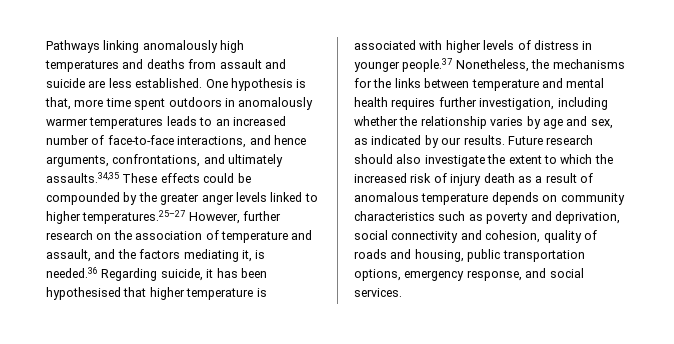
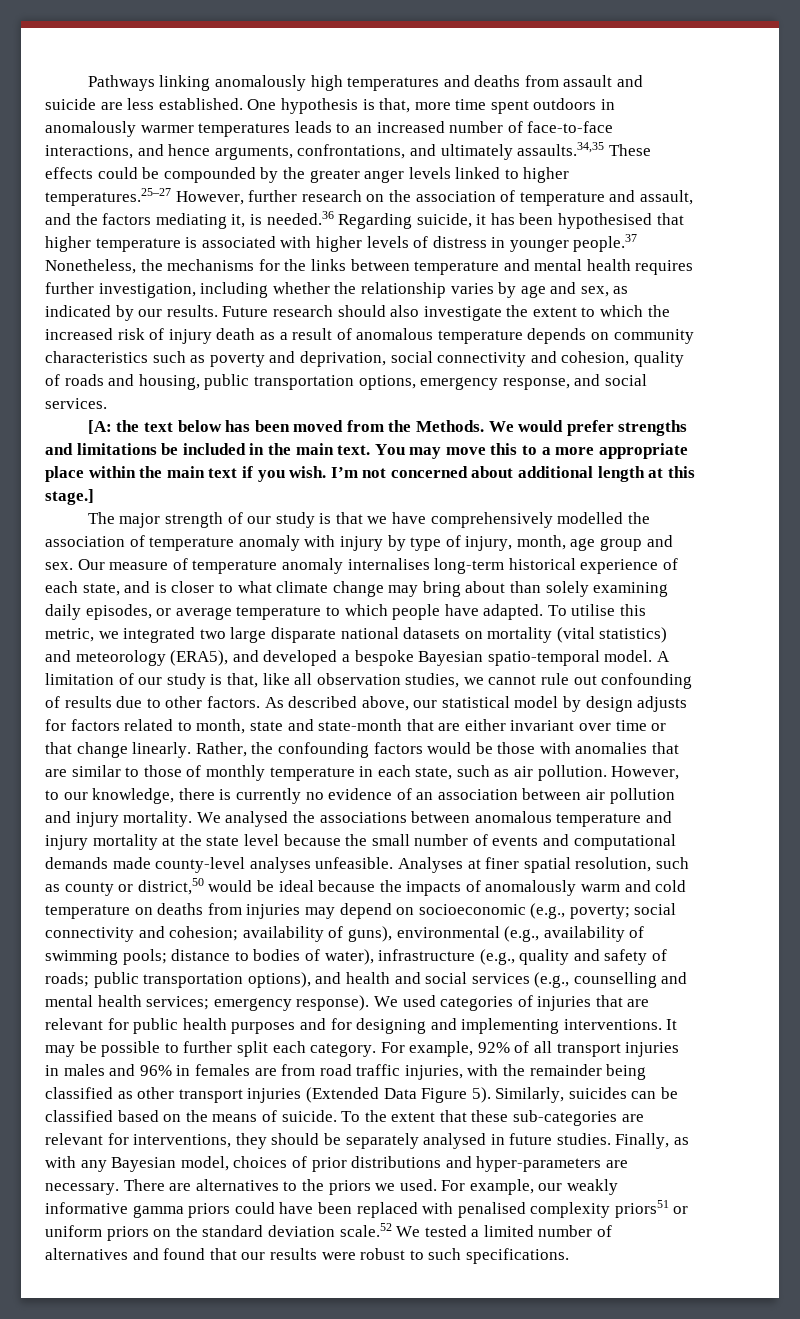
+ [A: the text below has been moved from the Methods. We would prefer strengths and limitations be included in the main text. You may move this to a more appropriate place within the main text if you wish. I’m not concerned about additional length at this stage.]
+ The major strength of our study is that we have comprehensively modelled the association of temperature anomaly with injury by type of injury, month, age group and sex. Our measure of temperature anomaly internalises long-term historical experience of each state, and is closer to what climate change may bring about than solely examining daily episodes, or average temperature to which people have adapted. To utilise this metric, we integrated two large disparate national datasets on mortality (vital statistics) and meteorology (ERA5), and developed a bespoke Bayesian spatio-temporal model. A limitation of our study is that, like all observation studies, we cannot rule out confounding of results due to other factors. As described above, our statistical model by design adjusts for factors related to month, state and state-month that are either invariant over time or that change linearly. Rather, the confounding factors would be those with anomalies that are similar to those of monthly temperature in each state, such as air pollution. However, to our knowledge, there is currently no evidence of an association between air pollution and injury mortality. We analysed the associations between anomalous temperature and injury mortality at the state level because the small number of events and computational demands made county-level analyses unfeasible. Analyses at finer spatial resolution, such as county or district,50 would be ideal because the impacts of anomalously warm and cold temperature on deaths from injuries may depend on socioeconomic (e.g., poverty; social connectivity and cohesion; availability of guns), environmental (e.g., availability of swimming pools; distance to bodies of water), infrastructure (e.g., quality and safety of roads; public transportation options), and health and social services (e.g., counselling and mental health services; emergency response). We used categories of injuries that are relevant for public health purposes and for designing and implementing interventions. It may be possible to further split each category. For example, 92% of all transport injuries in males and 96% in females are from road traffic injuries, with the remainder being classified as other transport injuries (Extended Data Figure 5). Similarly, suicides can be classified based on the means of suicide. To the extent that these sub-categories are relevant for interventions, they should be separately analysed in future studies. Finally, as with any Bayesian model, choices of prior distributions and hyper-parameters are necessary. There are alternatives to the priors we used. For example, our weakly informative gamma priors could have been replaced with penalised complexity priors51 or uniform priors on the standard deviation scale.52 We tested a limited number of alternatives and found that our results were robust to such specifications.

